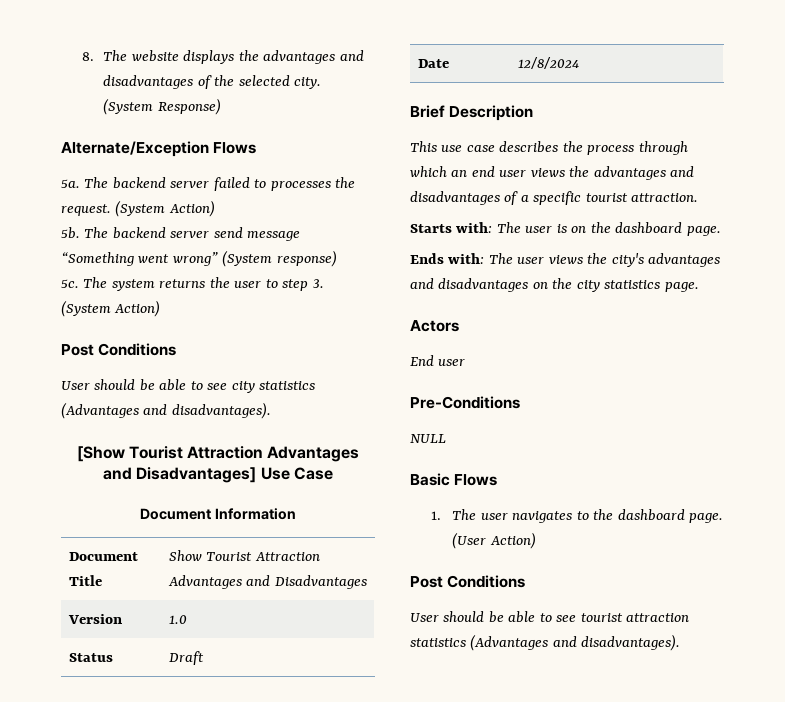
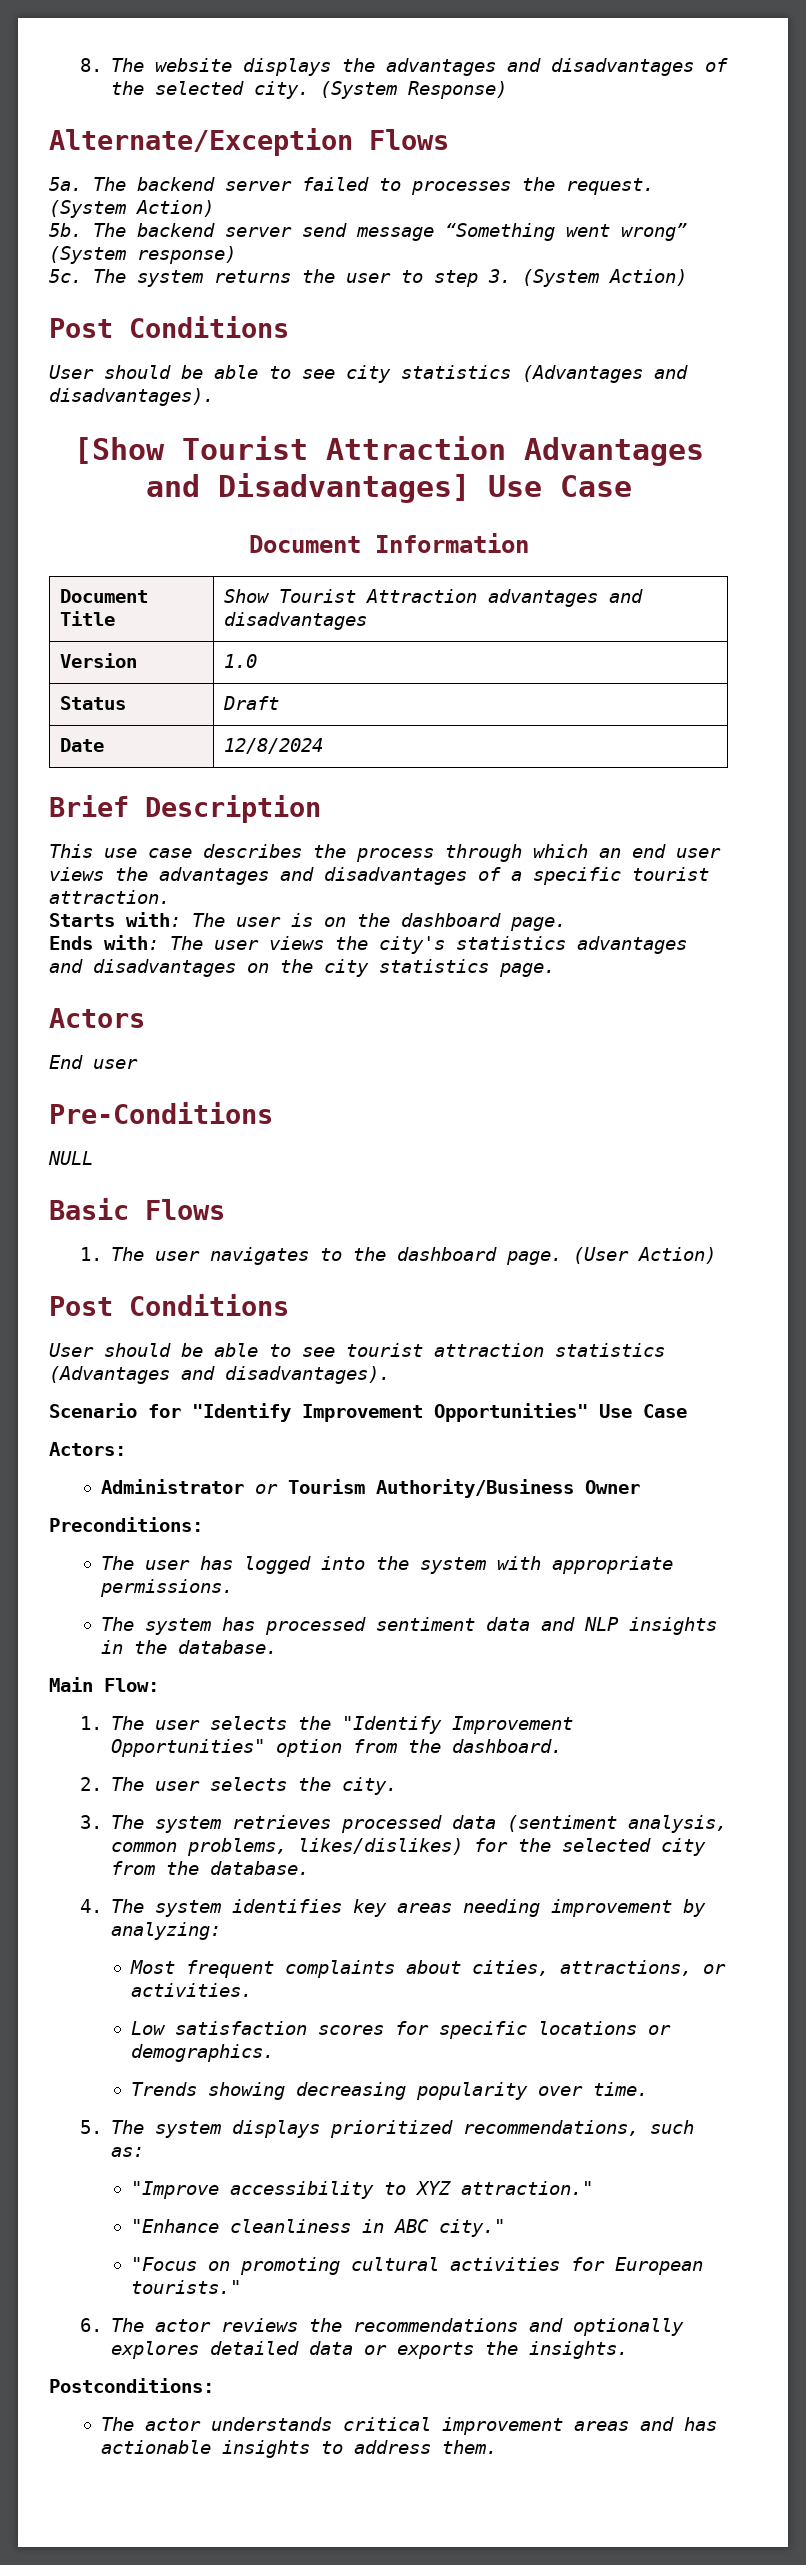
- Document Title | Show Tourist Attraction Advantages and Disadvantages
+ Document Title | Show Tourist Attraction advantages and disadvantages
- Ends with: The user views the city's advantages and disadvantages on the city statistics page.
+ Ends with: The user views the city's statistics advantages and disadvantages on the city statistics page.
+ Scenario for "Identify Improvement Opportunities" Use Case
+ Actors:
+ Administrator or Tourism Authority/Business Owner
+ Preconditions:
+ The user has logged into the system with appropriate permissions.
+ The system has processed sentiment data and NLP insights in the database.
+ Main Flow:
+ 1. The user selects the "Identify Improvement Opportunities" option from the dashboard.
+ 2. The user selects the city.
+ 3. The system retrieves processed data (sentiment analysis, common problems, likes/dislikes) for the selected city from the database.
+ 4. The system identifies key areas needing improvement by analyzing:
+ Most frequent complaints about cities, attractions, or activities.
+ Low satisfaction scores for specific locations or demographics.
+ Trends showing decreasing popularity over time.
+ 5. The system displays prioritized recommendations, such as:
+ "Improve accessibility to XYZ attraction."
+ "Enhance cleanliness in ABC city."
+ "Focus on promoting cultural activities for European tourists."
+ 6. The actor reviews the recommendations and optionally explores detailed data or exports the insights.
+ Postconditions:
+ The actor understands critical improvement areas and has actionable insights to address them.

